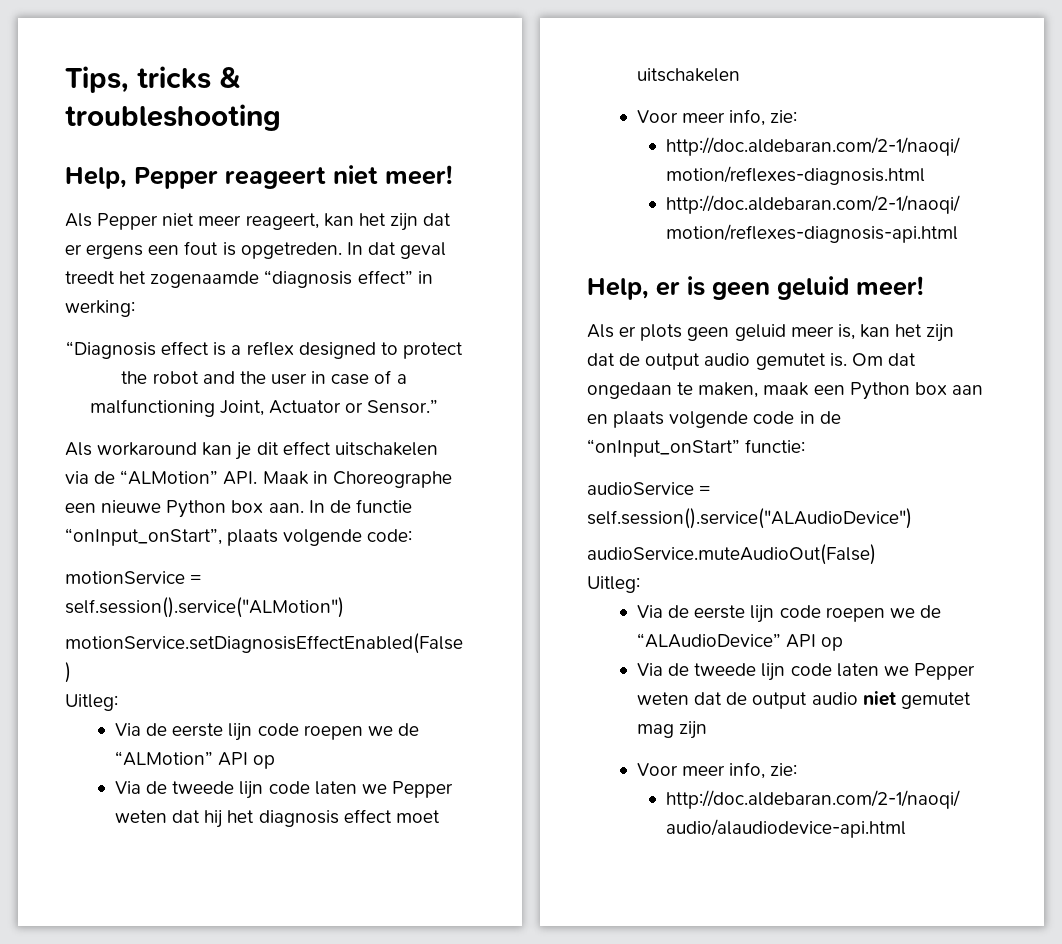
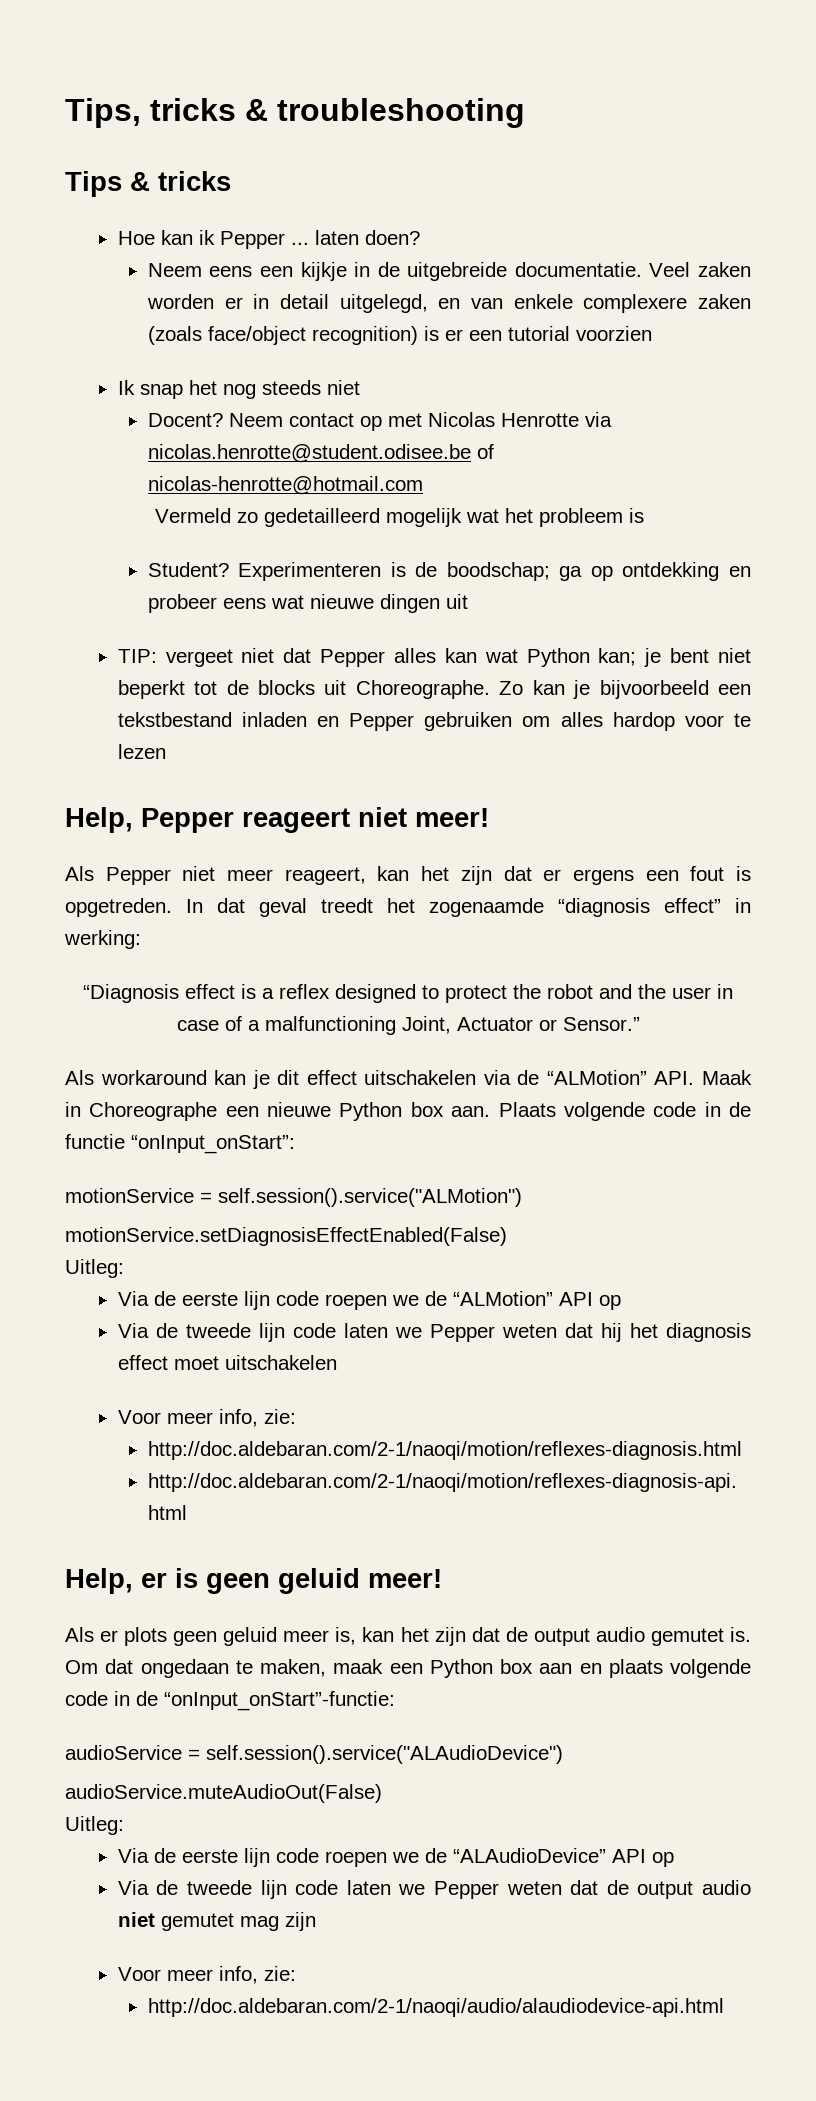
+ Tips & tricks
+ Hoe kan ik Pepper ... laten doen?
+ Neem eens een kijkje in de uitgebreide documentatie. Veel zaken worden er in detail uitgelegd, en van enkele complexere zaken (zoals face/object recognition) is er een tutorial voorzien
+ Ik snap het nog steeds niet
+ Docent? Neem contact op met Nicolas Henrotte via nicolas.henrotte@student.odisee.be of nicolas-henrotte@hotmail.com
+ Vermeld zo gedetailleerd mogelijk wat het probleem is
+ Student? Experimenteren is de boodschap; ga op ontdekking en probeer eens wat nieuwe dingen uit
+ TIP: vergeet niet dat Pepper alles kan wat Python kan; je bent niet beperkt tot de blocks uit Choreographe. Zo kan je bijvoorbeeld een tekstbestand inladen en Pepper gebruiken om alles hardop voor te lezen
- In de functie “onInput_onStart”, plaats volgende code:
+ Plaats volgende code in de functie “onInput_onStart”:
- Om dat ongedaan te maken, maak een Python box aan en plaats volgende code in de “onInput_onStart” functie:
+ Om dat ongedaan te maken, maak een Python box aan en plaats volgende code in de “onInput_onStart”-functie:

